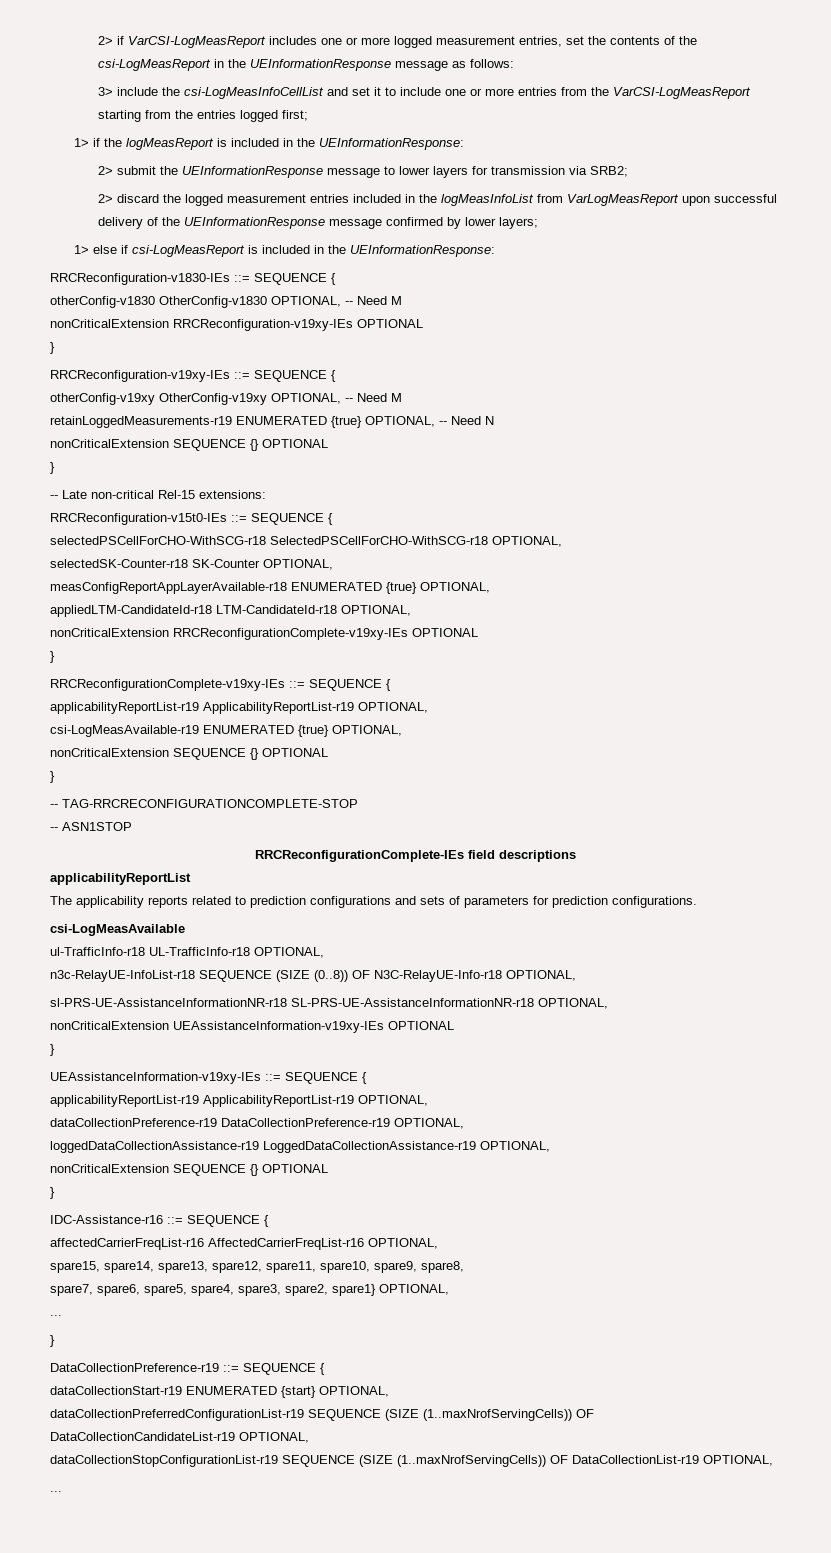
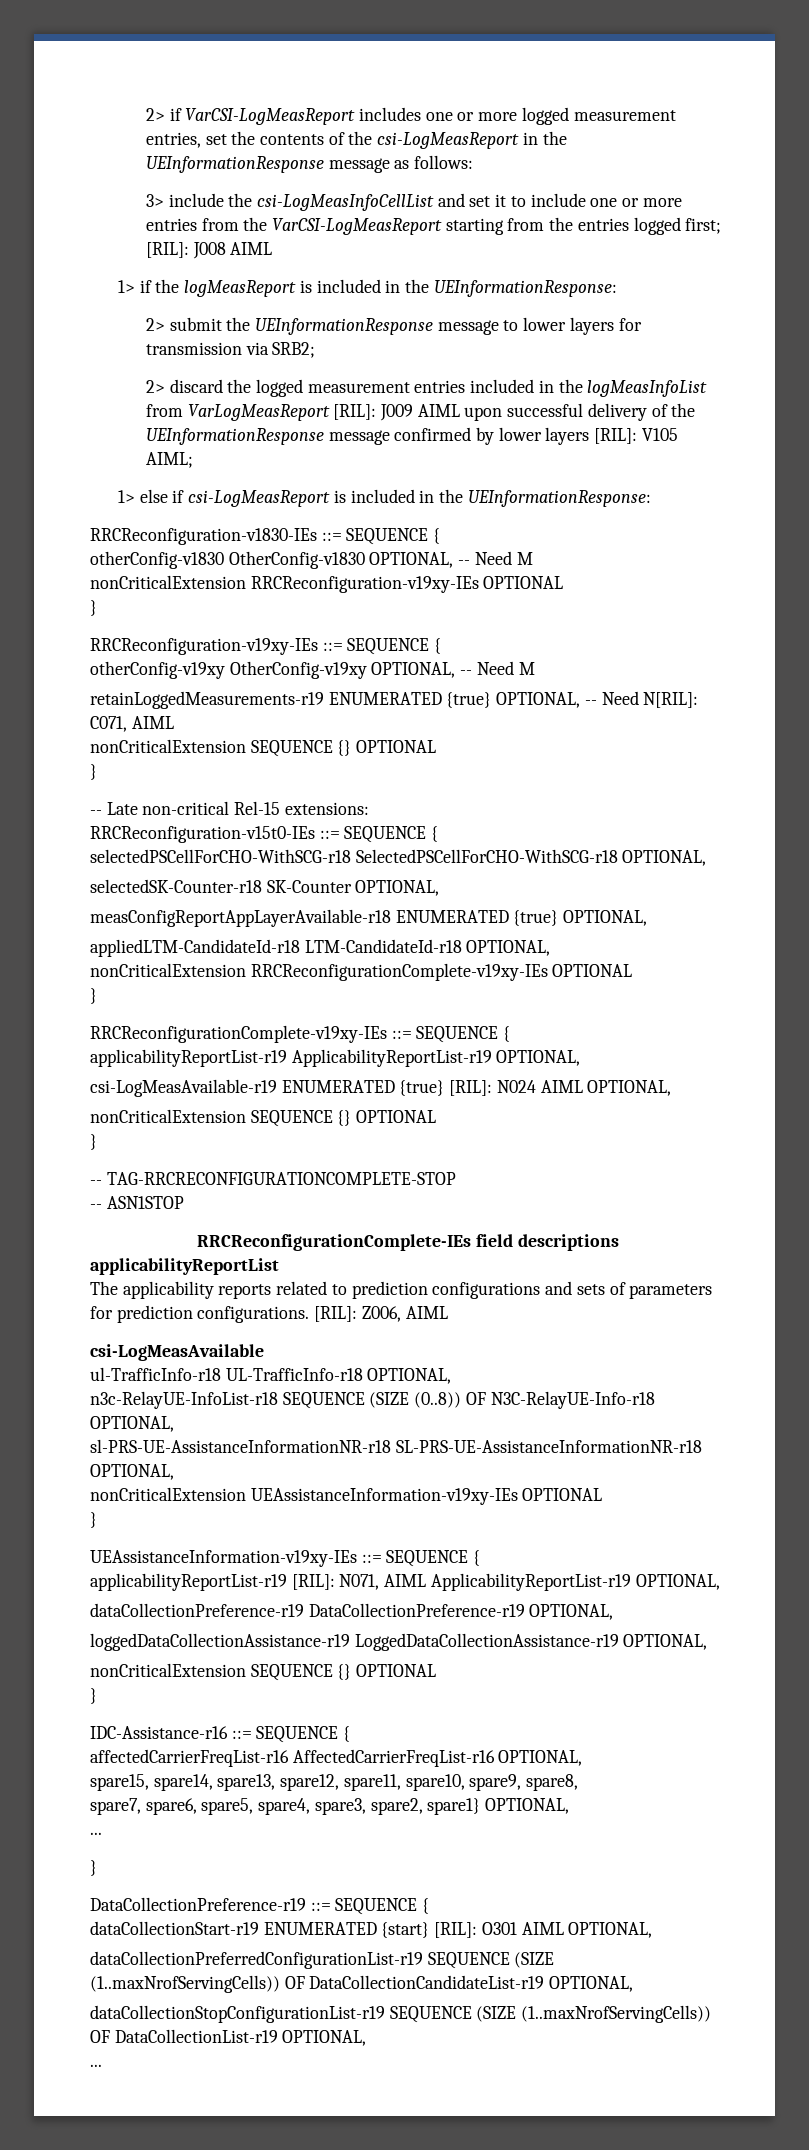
- 3> include the csi-LogMeasInfoCellList and set it to include one or more entries from the VarCSI-LogMeasReport starting from the entries logged first;
+ 3> include the csi-LogMeasInfoCellList and set it to include one or more entries from the VarCSI-LogMeasReport starting from the entries logged first; [RIL]: J008 AIML
- 2> discard the logged measurement entries included in the logMeasInfoList from VarLogMeasReport upon successful delivery of the UEInformationResponse message confirmed by lower layers;
+ 2> discard the logged measurement entries included in the logMeasInfoList from VarLogMeasReport [RIL]: J009 AIML upon successful delivery of the UEInformationResponse message confirmed by lower layers [RIL]: V105 AIML;
- retainLoggedMeasurements-r19 ENUMERATED {true} OPTIONAL, -- Need N
+ retainLoggedMeasurements-r19 ENUMERATED {true} OPTIONAL, -- Need N[RIL]: C071, AIML
- csi-LogMeasAvailable-r19 ENUMERATED {true} OPTIONAL,
+ csi-LogMeasAvailable-r19 ENUMERATED {true} [RIL]: N024 AIML OPTIONAL,
+ [RIL]: Z006, AIML
  UEAssistanceInformation-v19xy-IEs ::= SEQUENCE {
- applicabilityReportList-r19 ApplicabilityReportList-r19 OPTIONAL,
+ applicabilityReportList-r19 [RIL]: N071, AIML ApplicabilityReportList-r19 OPTIONAL,
- dataCollectionStart-r19 ENUMERATED {start} OPTIONAL,
+ dataCollectionStart-r19 ENUMERATED {start} [RIL]: O301 AIML OPTIONAL,

